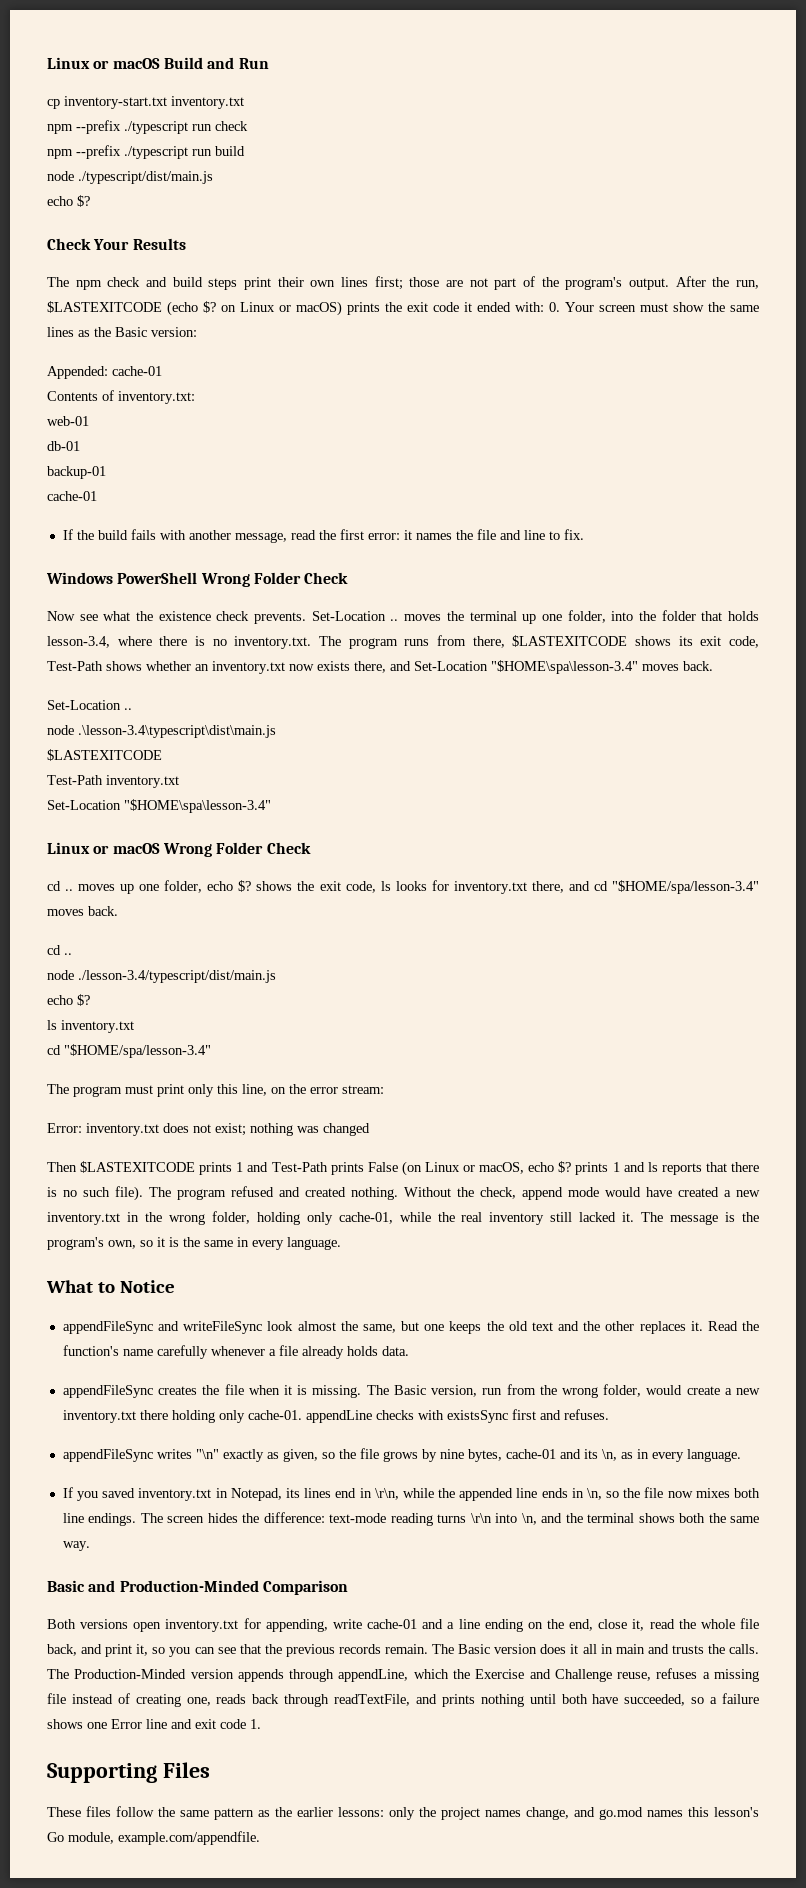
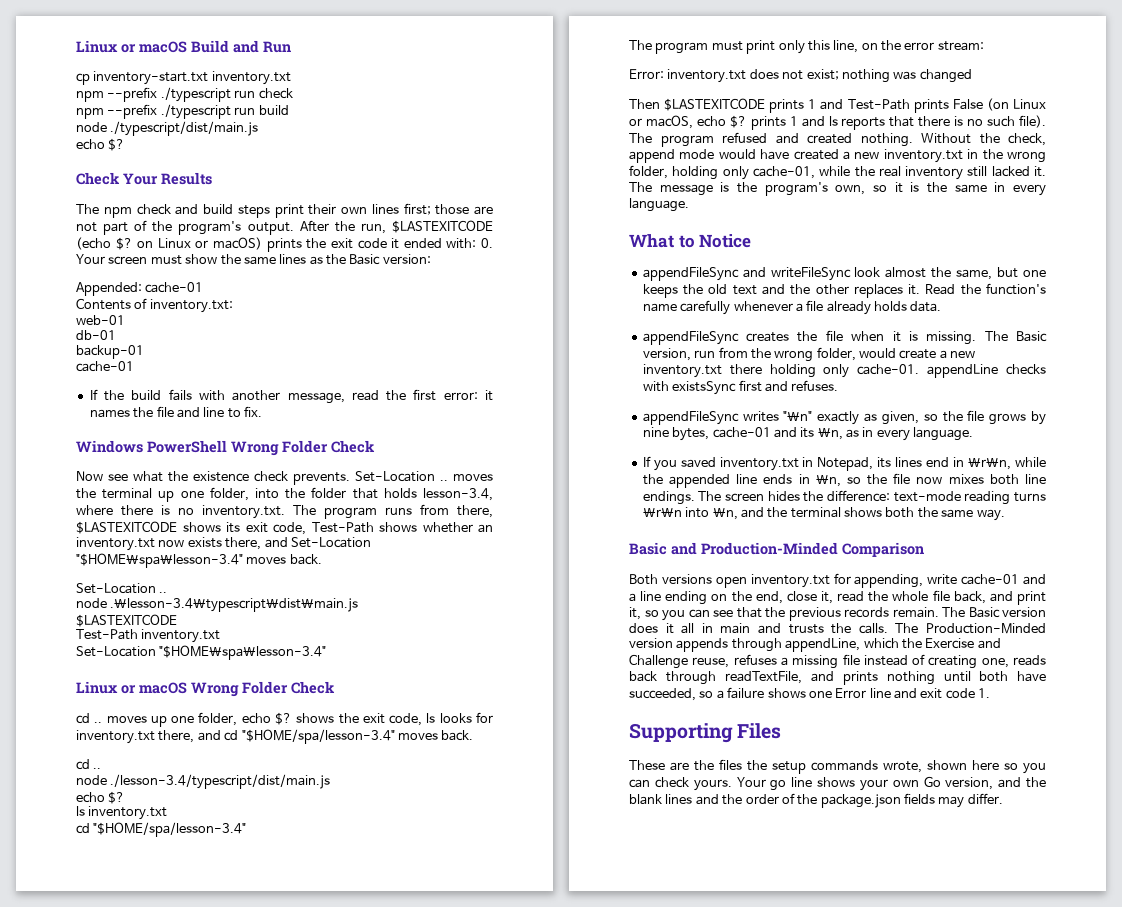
- These files follow the same pattern as the earlier lessons: only the project names change, and go.mod names this lesson's Go module, example.com/appendfile.
+ These are the files the setup commands wrote, shown here so you can check yours. Your go line shows your own Go version, and the blank lines and the order of the package.json fields may differ.

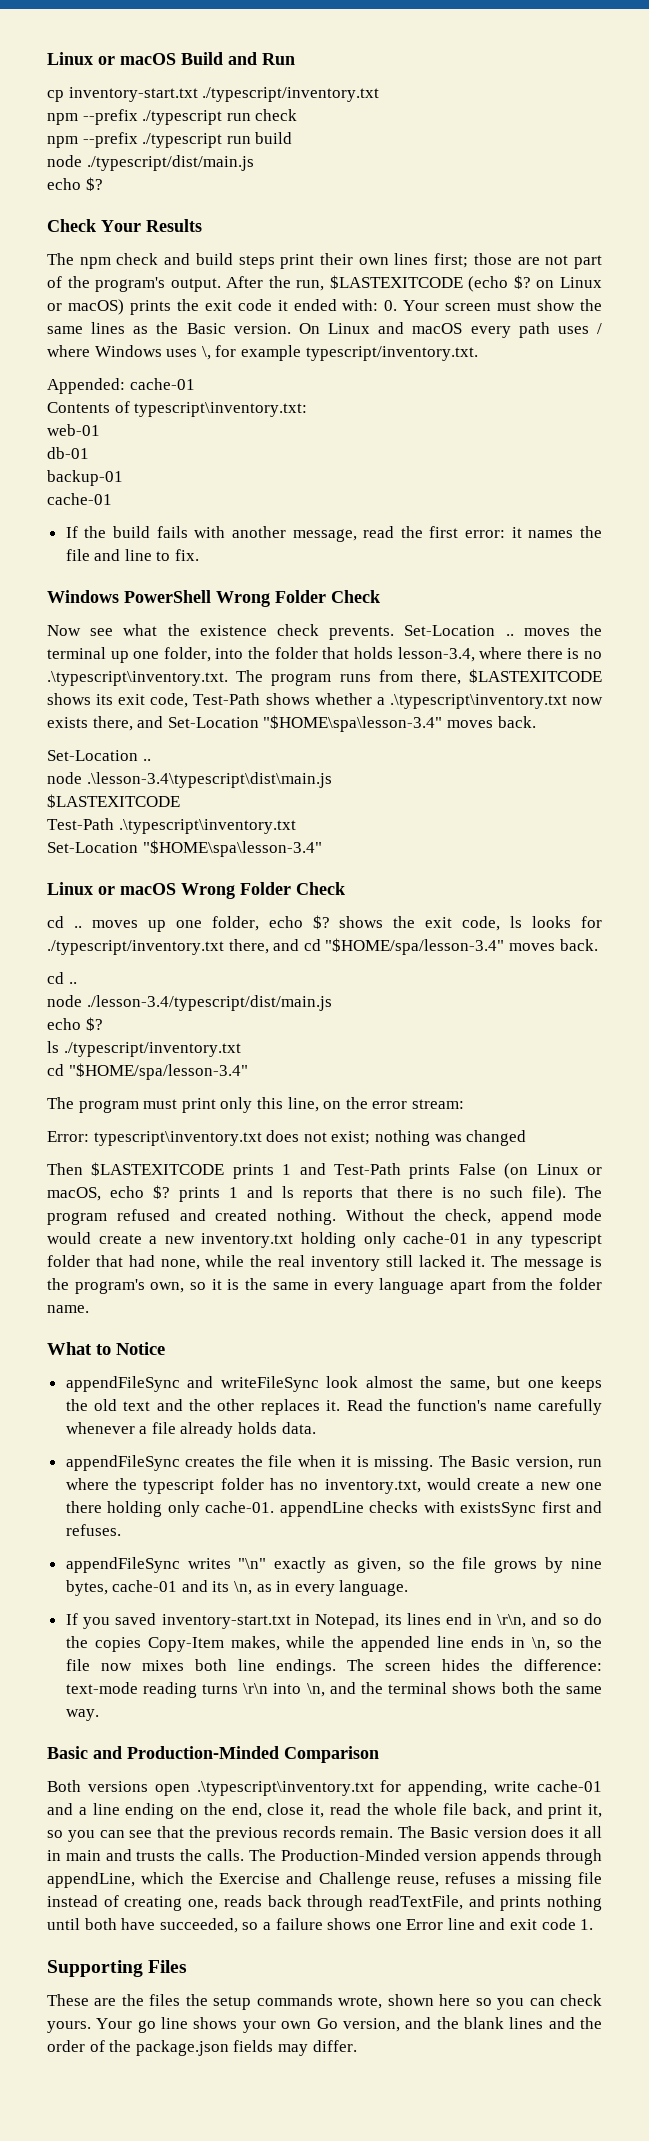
- cp inventory-start.txt inventory.txt
+ cp inventory-start.txt ./typescript/inventory.txt
- After the run, $LASTEXITCODE (echo $? on Linux or macOS) prints the exit code it ended with: 0. Your screen must show the same lines as the Basic version:
+ After the run, $LASTEXITCODE (echo $? on Linux or macOS) prints the exit code it ended with: 0. Your screen must show the same lines as the Basic version. On Linux and macOS every path uses / where Windows uses \, for example typescript/inventory.txt.
- Contents of inventory.txt:
+ Contents of typescript\inventory.txt:
- Set-Location .. moves the terminal up one folder, into the folder that holds lesson-3.4, where there is no inventory.txt. The program runs from there, $LASTEXITCODE shows its exit code, Test-Path shows whether an inventory.txt now exists there, and Set-Location "$HOME\spa\lesson-3.4" moves back.
+ Set-Location .. moves the terminal up one folder, into the folder that holds lesson-3.4, where there is no .\typescript\inventory.txt. The program runs from there, $LASTEXITCODE shows its exit code, Test-Path shows whether a .\typescript\inventory.txt now exists there, and Set-Location "$HOME\spa\lesson-3.4" moves back.
- Test-Path inventory.txt
+ Test-Path .\typescript\inventory.txt
- cd .. moves up one folder, echo $? shows the exit code, ls looks for inventory.txt there, and cd "$HOME/spa/lesson-3.4" moves back.
+ cd .. moves up one folder, echo $? shows the exit code, ls looks for ./typescript/inventory.txt there, and cd "$HOME/spa/lesson-3.4" moves back.
- ls inventory.txt
+ ls ./typescript/inventory.txt
- Error: inventory.txt does not exist; nothing was changed
+ Error: typescript\inventory.txt does not exist; nothing was changed
- Without the check, append mode would have created a new inventory.txt in the wrong folder, holding only cache-01, while the real inventory still lacked it.
+ Without the check, append mode would create a new inventory.txt holding only cache-01 in any typescript folder that had none, while the real inventory still lacked it.
- The message is the program's own, so it is the same in every language.
+ The message is the program's own, so it is the same in every language apart from the folder name.
- The Basic version, run from the wrong folder, would create a new inventory.txt there holding only cache-01. appendLine checks with existsSync first and refuses.
+ The Basic version, run where the typescript folder has no inventory.txt, would create a new one there holding only cache-01. appendLine checks with existsSync first and refuses.
- If you saved inventory.txt in Notepad, its lines end in \r\n, while the appended line ends in \n, so the file now mixes both line endings.
+ If you saved inventory-start.txt in Notepad, its lines end in \r\n, and so do the copies Copy-Item makes, while the appended line ends in \n, so the file now mixes both line endings.
- Both versions open inventory.txt for appending, write cache-01 and a line ending on the end, close it, read the whole file back, and print it, so you can see that the previous records remain.
+ Both versions open .\typescript\inventory.txt for appending, write cache-01 and a line ending on the end, close it, read the whole file back, and print it, so you can see that the previous records remain.

